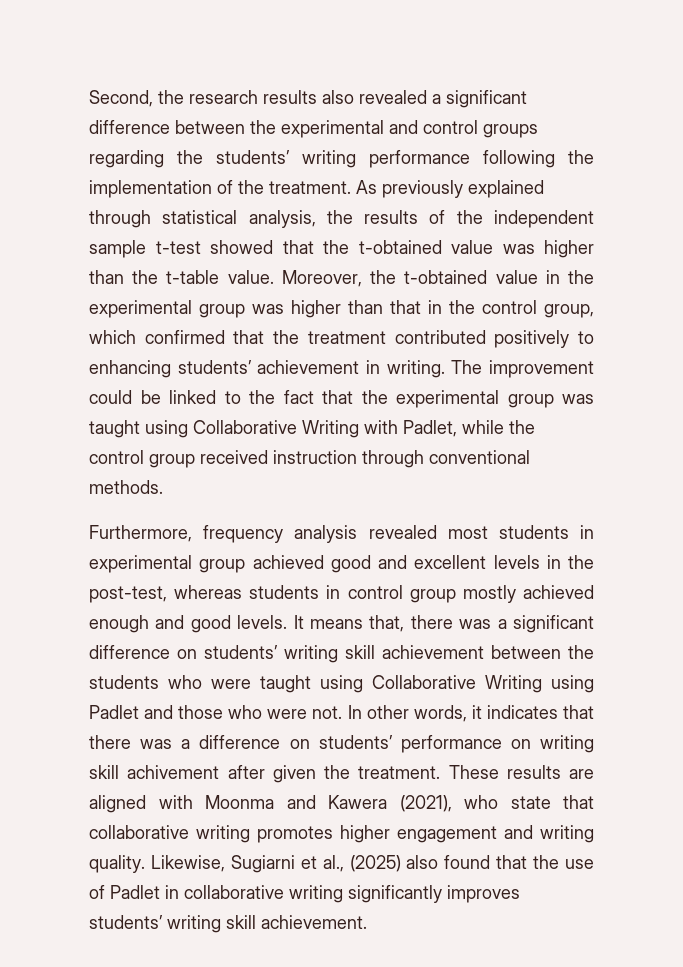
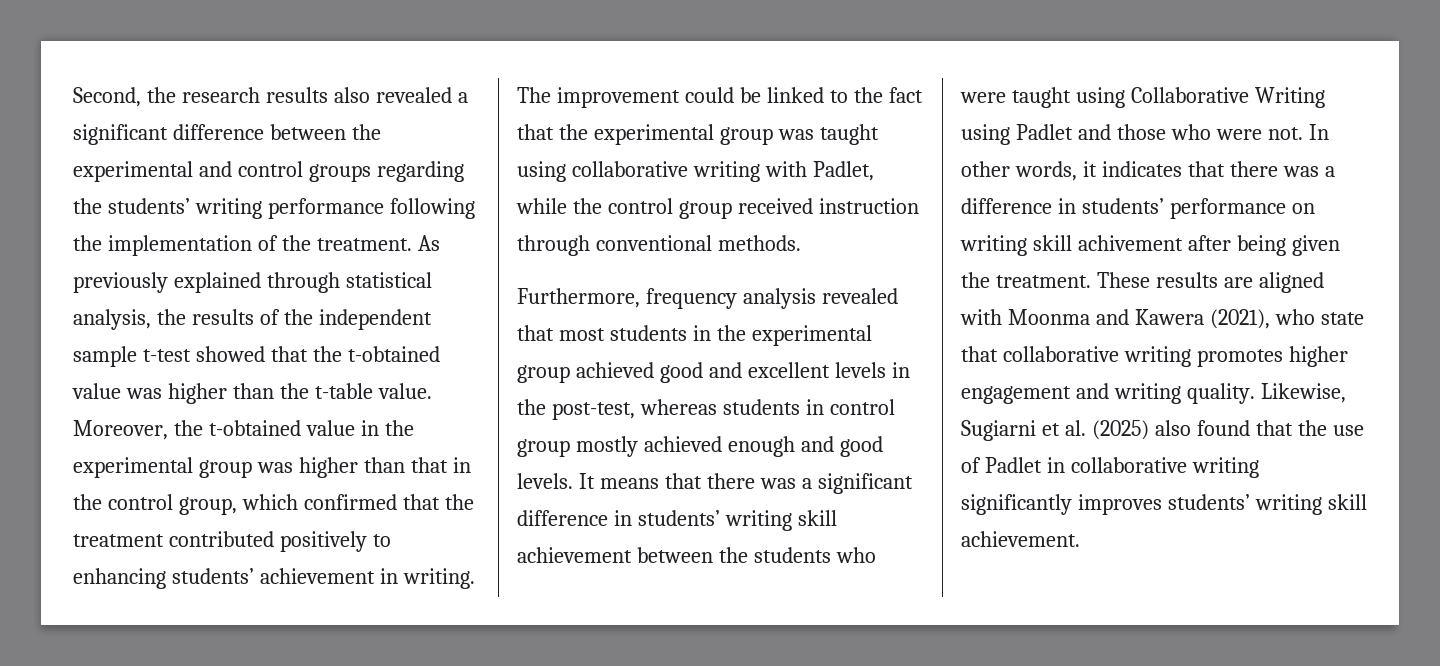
- The improvement could be linked to the fact that the experimental group was taught using Collaborative Writing with Padlet, while the control group received instruction through conventional methods.
+ The improvement could be linked to the fact that the experimental group was taught using collaborative writing with Padlet, while the control group received instruction through conventional methods.
- Furthermore, frequency analysis revealed most students in experimental group achieved good and excellent levels in the post-test, whereas students in control group mostly achieved enough and good levels.
+ Furthermore, frequency analysis revealed that most students in the experimental group achieved good and excellent levels in the post-test, whereas students in control group mostly achieved enough and good levels.
- It means that, there was a significant difference on students’ writing skill achievement between the students who were taught using Collaborative Writing using Padlet and those who were not.
+ It means that there was a significant difference in students’ writing skill achievement between the students who were taught using Collaborative Writing using Padlet and those who were not.
- In other words, it indicates that there was a difference on students’ performance on writing skill achivement after given the treatment.
+ In other words, it indicates that there was a difference in students’ performance on writing skill achivement after being given the treatment.
- Likewise, Sugiarni et al., (2025) also found that the use of Padlet in collaborative writing significantly improves students’ writing skill achievement.
+ Likewise, Sugiarni et al. (2025) also found that the use of Padlet in collaborative writing significantly improves students’ writing skill achievement.

